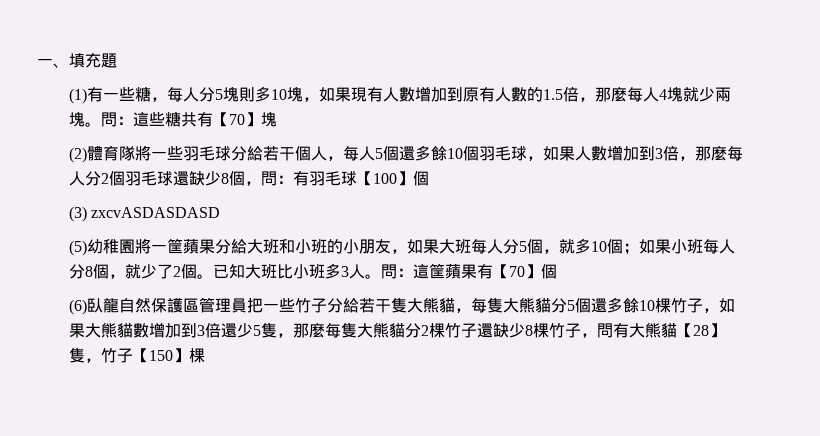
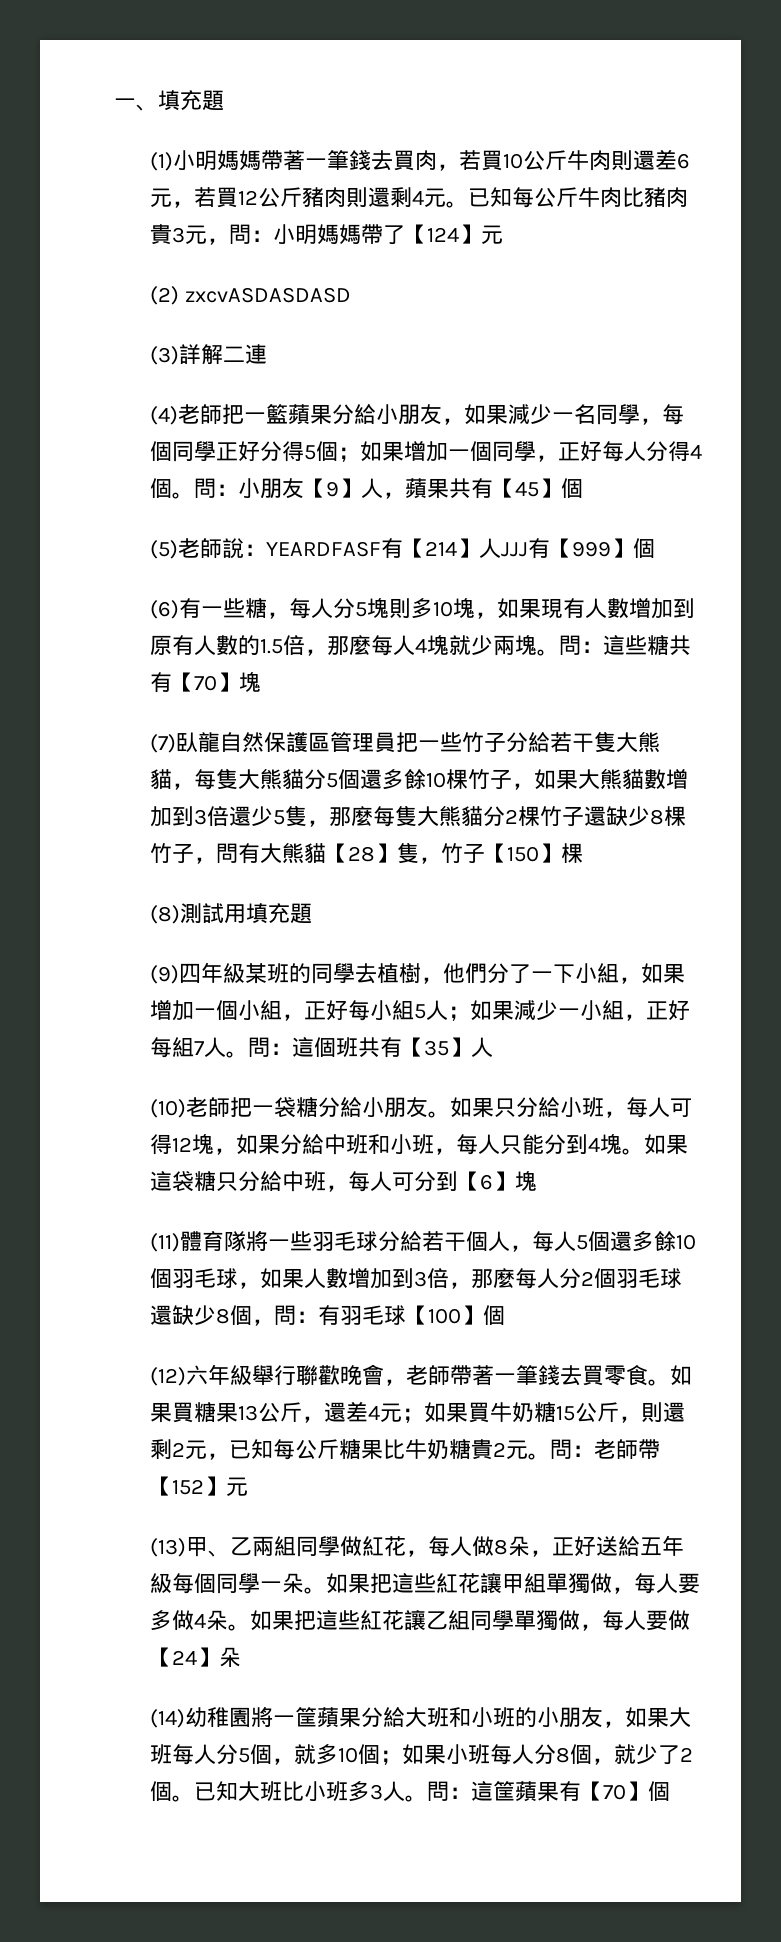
- (1)有一些糖，每人分5塊則多10塊，如果現有人數增加到原有人數的1.5倍，那麼每人4塊就少兩塊。
+ (1)小明媽媽帶著一筆錢去買肉，若買10公斤牛肉則還差6元，若買12公斤豬肉則還剩4元。已知每公斤牛肉比豬肉貴3元，問：小明媽媽帶了【124】元
+ (2) zxcvASDASDASD
+ (3)詳解二連
+ (4)老師把一籃蘋果分給小朋友，如果減少一名同學，每個同學正好分得5個；如果增加一個同學，正好每人分得4個。問：小朋友【9】人，蘋果共有【45】個
+ (5)老師說：YEARDFASF有【214】人JJJ有【999】個
+ (6)有一些糖，每人分5塊則多10塊，如果現有人數增加到原有人數的1.5倍，那麼每人4塊就少兩塊。
- (2)體育隊將一些羽毛球分給若干個人，每人5個還多餘10個羽毛球，如果人數增加到3倍，那麼每人分2個羽毛球還缺少8個，問：有羽毛球【100】個
- (3) zxcvASDASDASD
- (5)幼稚園將一筐蘋果分給大班和小班的小朋友，如果大班每人分5個，就多10個；如果小班每人分8個，就少了2個。已知大班比小班多3人。問：這筐蘋果有【70】個
- (6)臥龍自然保護區管理員把一些竹子分給若干隻大熊貓，每隻大熊貓分5個還多餘10棵竹子，如果大熊貓數增加到3倍還少5隻，那麼每隻大熊貓分2棵竹子還缺少8棵竹子，問有大熊貓【28】隻，竹子【150】棵
+ (7)臥龍自然保護區管理員把一些竹子分給若干隻大熊貓，每隻大熊貓分5個還多餘10棵竹子，如果大熊貓數增加到3倍還少5隻，那麼每隻大熊貓分2棵竹子還缺少8棵竹子，問有大熊貓【28】隻，竹子【150】棵
+ (8)測試用填充題
+ (9)四年級某班的同學去植樹，他們分了一下小組，如果增加一個小組，正好每小組5人；如果減少一小組，正好每組7人。問：這個班共有【35】人
+ (10)老師把一袋糖分給小朋友。如果只分給小班，每人可得12塊，如果分給中班和小班，每人只能分到4塊。如果這袋糖只分給中班，每人可分到【6】塊
+ (11)體育隊將一些羽毛球分給若干個人，每人5個還多餘10個羽毛球，如果人數增加到3倍，那麼每人分2個羽毛球還缺少8個，問：有羽毛球【100】個
+ (12)六年級舉行聯歡晚會，老師帶著一筆錢去買零食。如果買糖果13公斤，還差4元；如果買牛奶糖15公斤，則還剩2元，已知每公斤糖果比牛奶糖貴2元。問：老師帶【152】元
+ (13)甲、乙兩組同學做紅花，每人做8朵，正好送給五年級每個同學一朵。如果把這些紅花讓甲組單獨做，每人要多做4朵。如果把這些紅花讓乙組同學單獨做，每人要做【24】朵
+ (14)幼稚園將一筐蘋果分給大班和小班的小朋友，如果大班每人分5個，就多10個；如果小班每人分8個，就少了2個。已知大班比小班多3人。問：這筐蘋果有【70】個

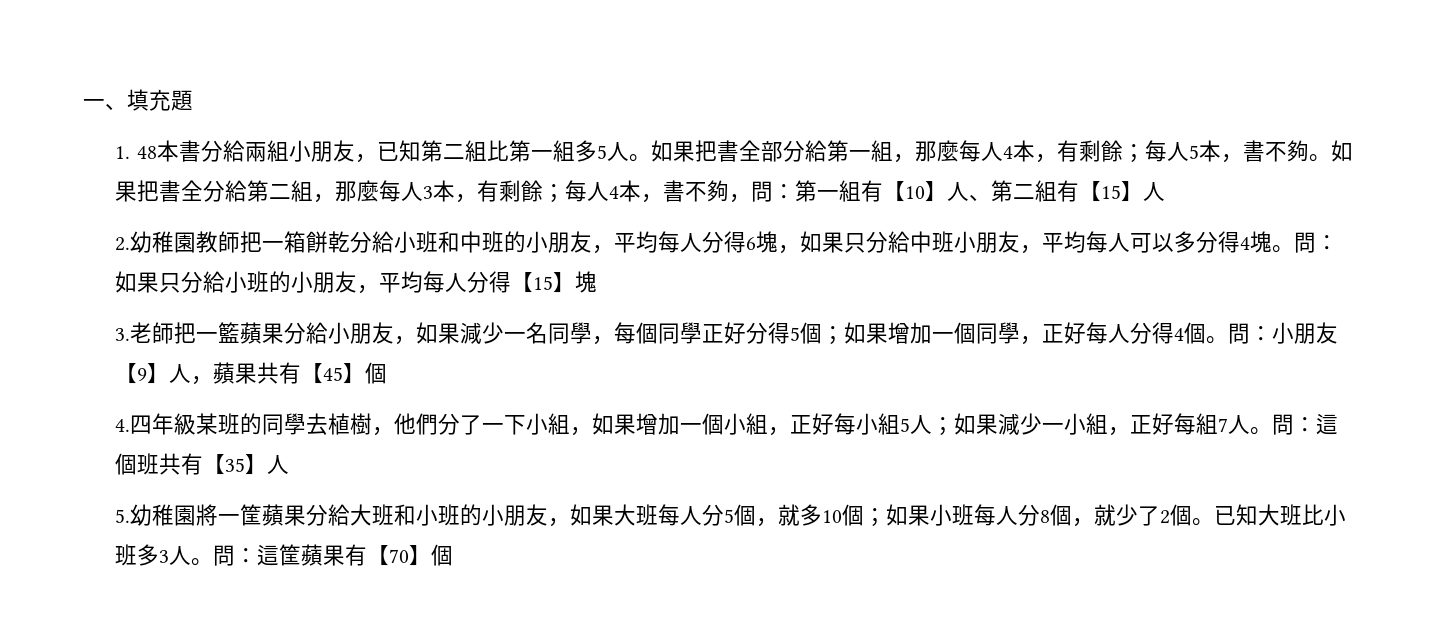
- (1)小明媽媽帶著一筆錢去買肉，若買10公斤牛肉則還差6元，若買12公斤豬肉則還剩4元。已知每公斤牛肉比豬肉貴3元，問：小明媽媽帶了【124】元
- (2) zxcvASDASDASD
- (3)詳解二連
- (4)老師把一籃蘋果分給小朋友，如果減少一名同學，每個同學正好分得5個；如果增加一個同學，正好每人分得4個。
+ 1. 48本書分給兩組小朋友，已知第二組比第一組多5人。如果把書全部分給第一組，那麼每人4本，有剩餘；每人5本，書不夠。如果把書全分給第二組，那麼每人3本，有剩餘；每人4本，書不夠，問：第一組有【10】人、第二組有【15】人
+ 2.幼稚園教師把一箱餅乾分給小班和中班的小朋友，平均每人分得6塊，如果只分給中班小朋友，平均每人可以多分得4塊。問：如果只分給小班的小朋友，平均每人分得【15】塊
+ 3.老師把一籃蘋果分給小朋友，如果減少一名同學，每個同學正好分得5個；如果增加一個同學，正好每人分得4個。
- (5)老師說：YEARDFASF有【214】人JJJ有【999】個
- (6)有一些糖，每人分5塊則多10塊，如果現有人數增加到原有人數的1.5倍，那麼每人4塊就少兩塊。問：這些糖共有【70】塊
- (7)臥龍自然保護區管理員把一些竹子分給若干隻大熊貓，每隻大熊貓分5個還多餘10棵竹子，如果大熊貓數增加到3倍還少5隻，那麼每隻大熊貓分2棵竹子還缺少8棵竹子，問有大熊貓【28】隻，竹子【150】棵
- (8)測試用填充題
- (9)四年級某班的同學去植樹，他們分了一下小組，如果增加一個小組，正好每小組5人；如果減少一小組，正好每組7人。
+ 4.四年級某班的同學去植樹，他們分了一下小組，如果增加一個小組，正好每小組5人；如果減少一小組，正好每組7人。
- (10)老師把一袋糖分給小朋友。如果只分給小班，每人可得12塊，如果分給中班和小班，每人只能分到4塊。如果這袋糖只分給中班，每人可分到【6】塊
- (11)體育隊將一些羽毛球分給若干個人，每人5個還多餘10個羽毛球，如果人數增加到3倍，那麼每人分2個羽毛球還缺少8個，問：有羽毛球【100】個
- (12)六年級舉行聯歡晚會，老師帶著一筆錢去買零食。如果買糖果13公斤，還差4元；如果買牛奶糖15公斤，則還剩2元，已知每公斤糖果比牛奶糖貴2元。問：老師帶【152】元
- (13)甲、乙兩組同學做紅花，每人做8朵，正好送給五年級每個同學一朵。如果把這些紅花讓甲組單獨做，每人要多做4朵。如果把這些紅花讓乙組同學單獨做，每人要做【24】朵
- (14)幼稚園將一筐蘋果分給大班和小班的小朋友，如果大班每人分5個，就多10個；如果小班每人分8個，就少了2個。
+ 5.幼稚園將一筐蘋果分給大班和小班的小朋友，如果大班每人分5個，就多10個；如果小班每人分8個，就少了2個。

